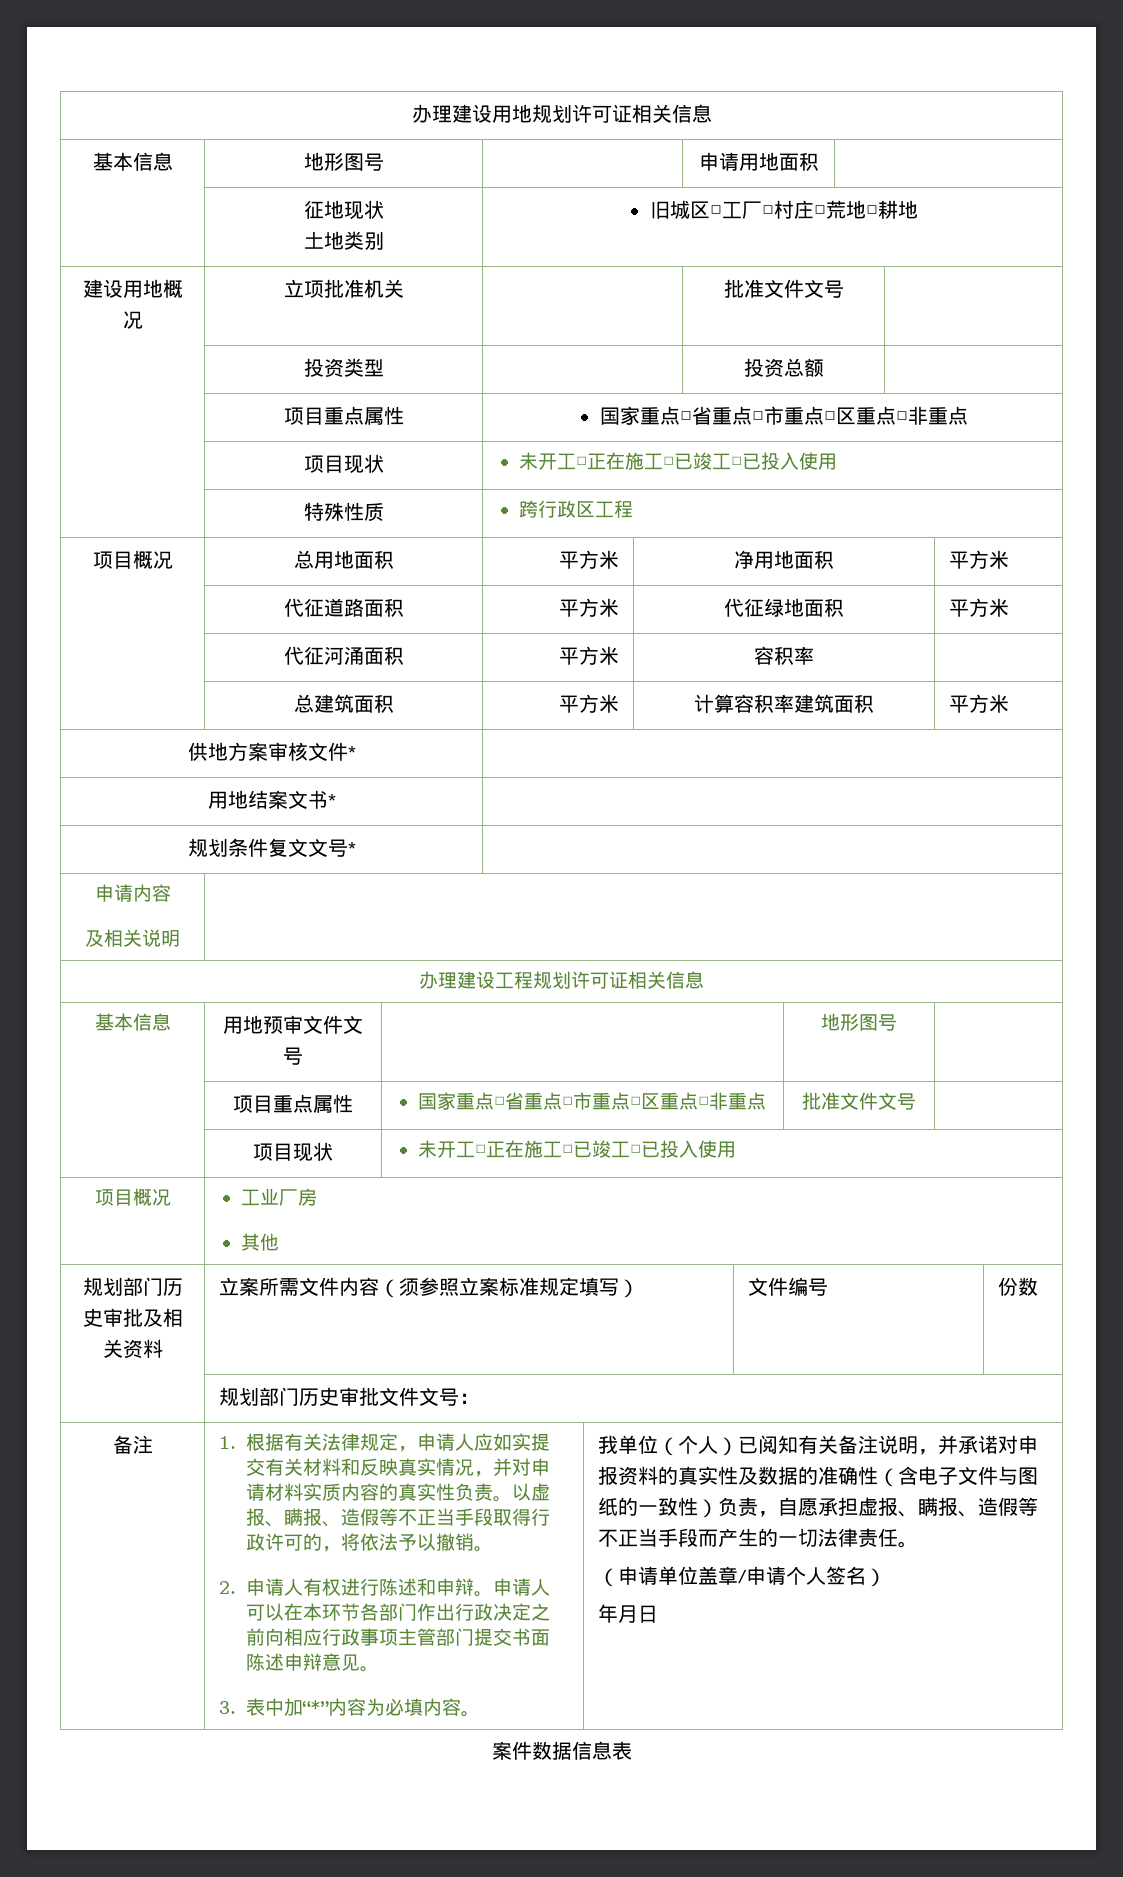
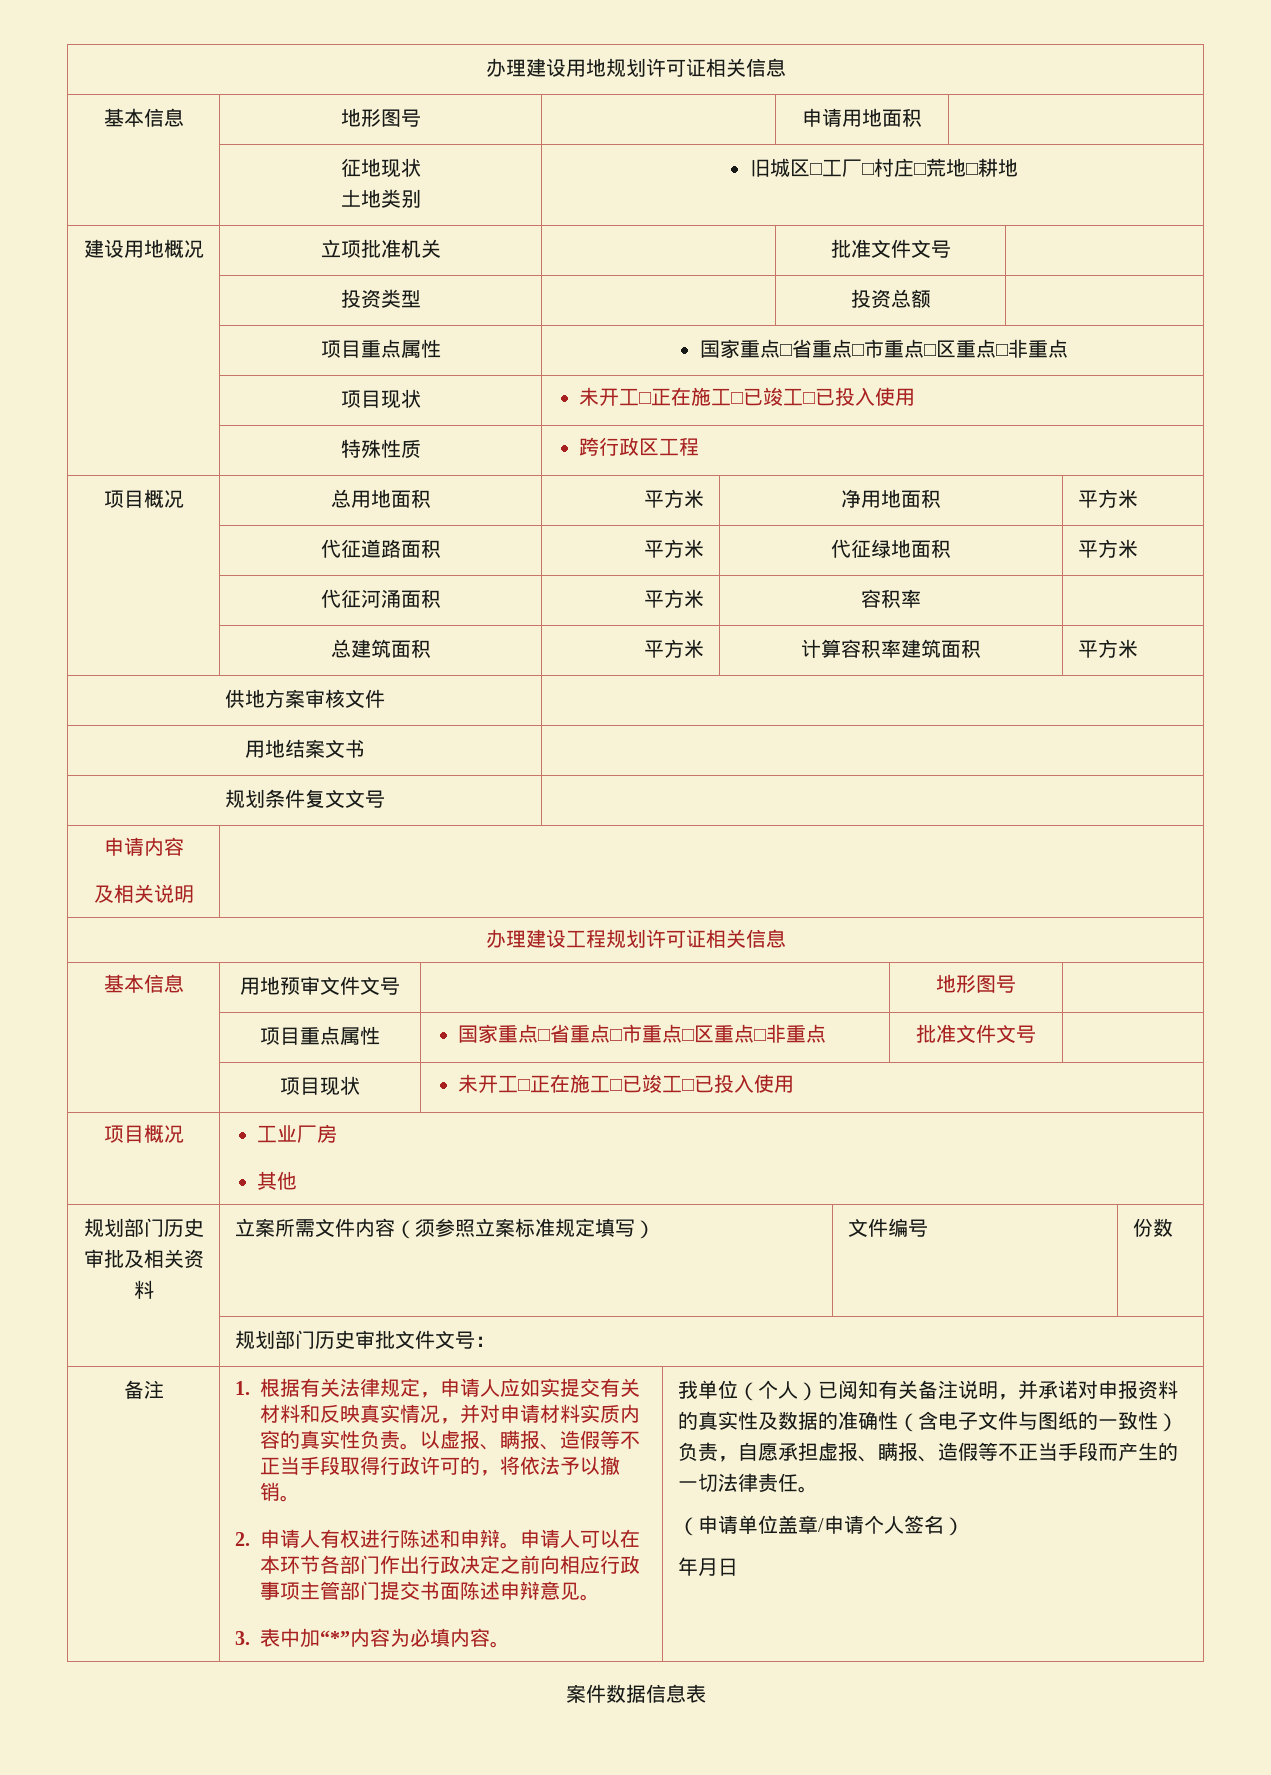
- 供地方案审核文件* |
+ 供地方案审核文件 |
- 用地结案文书* |
+ 用地结案文书 |
- 规划条件复文文号* |
+ 规划条件复文文号 |

